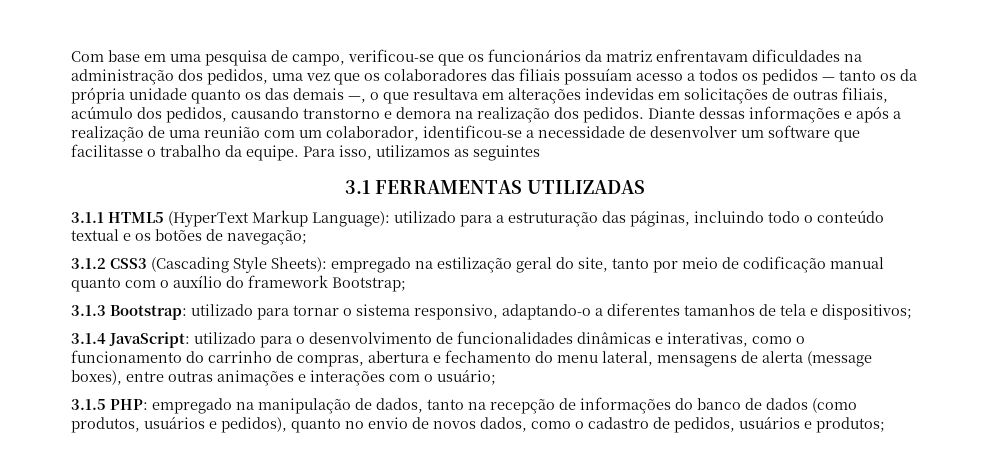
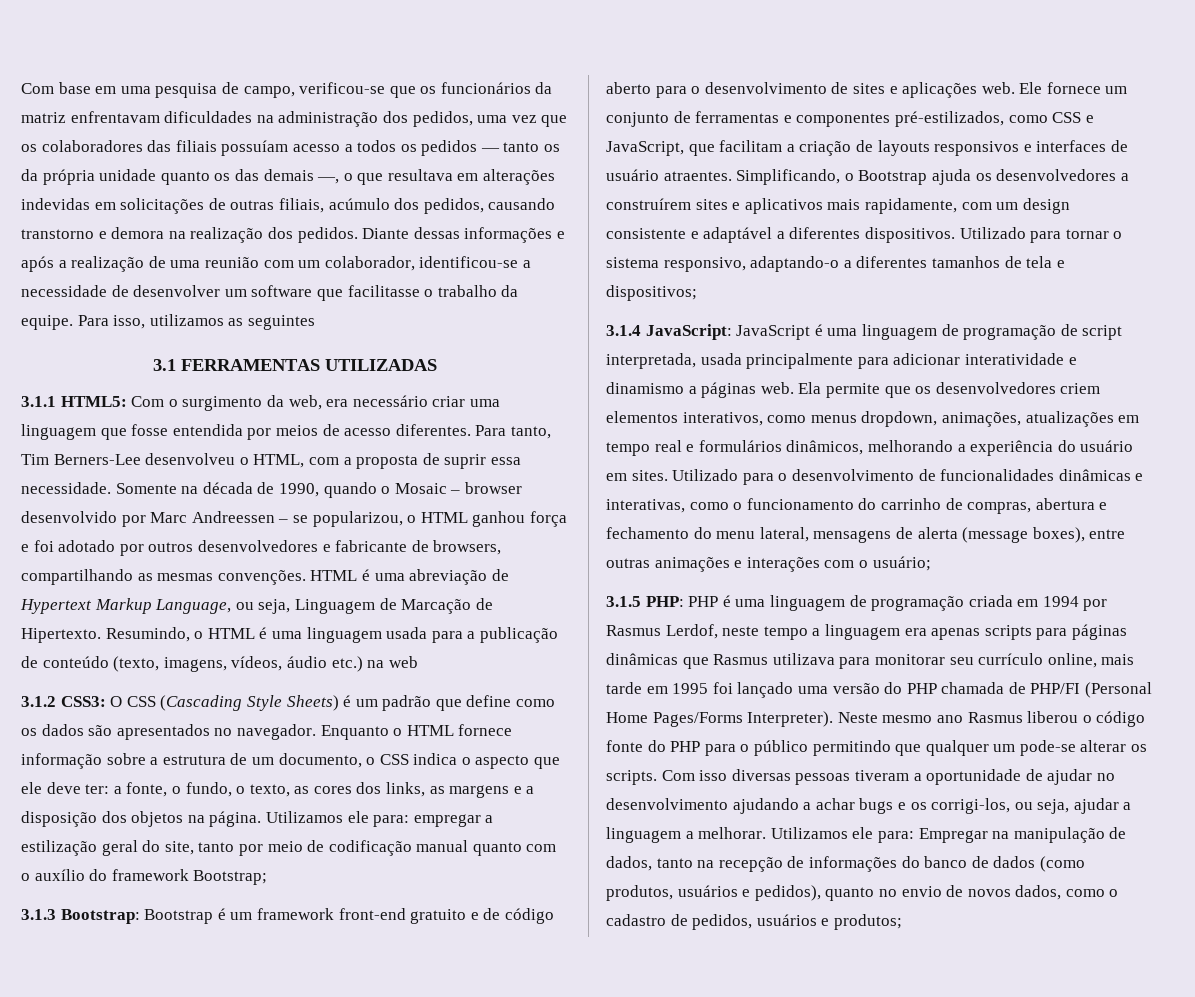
- 3.1.1 HTML5 (HyperText Markup Language): utilizado para a estruturação das páginas, incluindo todo o conteúdo textual e os botões de navegação;
- 3.1.2 CSS3 (Cascading Style Sheets): empregado na estilização geral do site, tanto por meio de codificação manual quanto com o auxílio do framework Bootstrap;
+ 3.1.1 HTML5: Com o surgimento da web, era necessário criar uma linguagem que fosse entendida por meios de acesso diferentes. Para tanto, Tim Berners-Lee desenvolveu o HTML, com a proposta de suprir essa necessidade. Somente na década de 1990, quando o Mosaic – browser desenvolvido por Marc Andreessen – se popularizou, o HTML ganhou força e foi adotado por outros desenvolvedores e fabricante de browsers, compartilhando as mesmas convenções. HTML é uma abreviação de Hypertext Markup Language, ou seja, Linguagem de Marcação de Hipertexto. Resumindo, o HTML é uma linguagem usada para a publicação de conteúdo (texto, imagens, vídeos, áudio etc.) na web
+ 3.1.2 CSS3: O CSS (Cascading Style Sheets) é um padrão que define como os dados são apresentados no navegador. Enquanto o HTML fornece informação sobre a estrutura de um documento, o CSS indica o aspecto que ele deve ter: a fonte, o fundo, o texto, as cores dos links, as margens e a disposição dos objetos na página. Utilizamos ele para: empregar a estilização geral do site, tanto por meio de codificação manual quanto com o auxílio do framework Bootstrap;
- 3.1.3 Bootstrap: utilizado para tornar o sistema responsivo, adaptando-o a diferentes tamanhos de tela e dispositivos;
+ 3.1.3 Bootstrap: Bootstrap é um framework front-end gratuito e de código aberto para o desenvolvimento de sites e aplicações web. Ele fornece um conjunto de ferramentas e componentes pré-estilizados, como CSS e JavaScript, que facilitam a criação de layouts responsivos e interfaces de usuário atraentes. Simplificando, o Bootstrap ajuda os desenvolvedores a construírem sites e aplicativos mais rapidamente, com um design consistente e adaptável a diferentes dispositivos. Utilizado para tornar o sistema responsivo, adaptando-o a diferentes tamanhos de tela e dispositivos;
- 3.1.4 JavaScript: utilizado para o desenvolvimento de funcionalidades dinâmicas e interativas, como o funcionamento do carrinho de compras, abertura e fechamento do menu lateral, mensagens de alerta (message boxes), entre outras animações e interações com o usuário;
+ 3.1.4 JavaScript: JavaScript é uma linguagem de programação de script interpretada, usada principalmente para adicionar interatividade e dinamismo a páginas web. Ela permite que os desenvolvedores criem elementos interativos, como menus dropdown, animações, atualizações em tempo real e formulários dinâmicos, melhorando a experiência do usuário em sites. Utilizado para o desenvolvimento de funcionalidades dinâmicas e interativas, como o funcionamento do carrinho de compras, abertura e fechamento do menu lateral, mensagens de alerta (message boxes), entre outras animações e interações com o usuário;
- 3.1.5 PHP: empregado na manipulação de dados, tanto na recepção de informações do banco de dados (como produtos, usuários e pedidos), quanto no envio de novos dados, como o cadastro de pedidos, usuários e produtos;
+ 3.1.5 PHP: PHP é uma linguagem de programação criada em 1994 por Rasmus Lerdof, neste tempo a linguagem era apenas scripts para páginas dinâmicas que Rasmus utilizava para monitorar seu currículo online, mais tarde em 1995 foi lançado uma versão do PHP chamada de PHP/FI (Personal Home Pages/Forms Interpreter). Neste mesmo ano Rasmus liberou o código fonte do PHP para o público permitindo que qualquer um pode-se alterar os scripts. Com isso diversas pessoas tiveram a oportunidade de ajudar no desenvolvimento ajudando a achar bugs e os corrigi-los, ou seja, ajudar a linguagem a melhorar. Utilizamos ele para: Empregar na manipulação de dados, tanto na recepção de informações do banco de dados (como produtos, usuários e pedidos), quanto no envio de novos dados, como o cadastro de pedidos, usuários e produtos;

